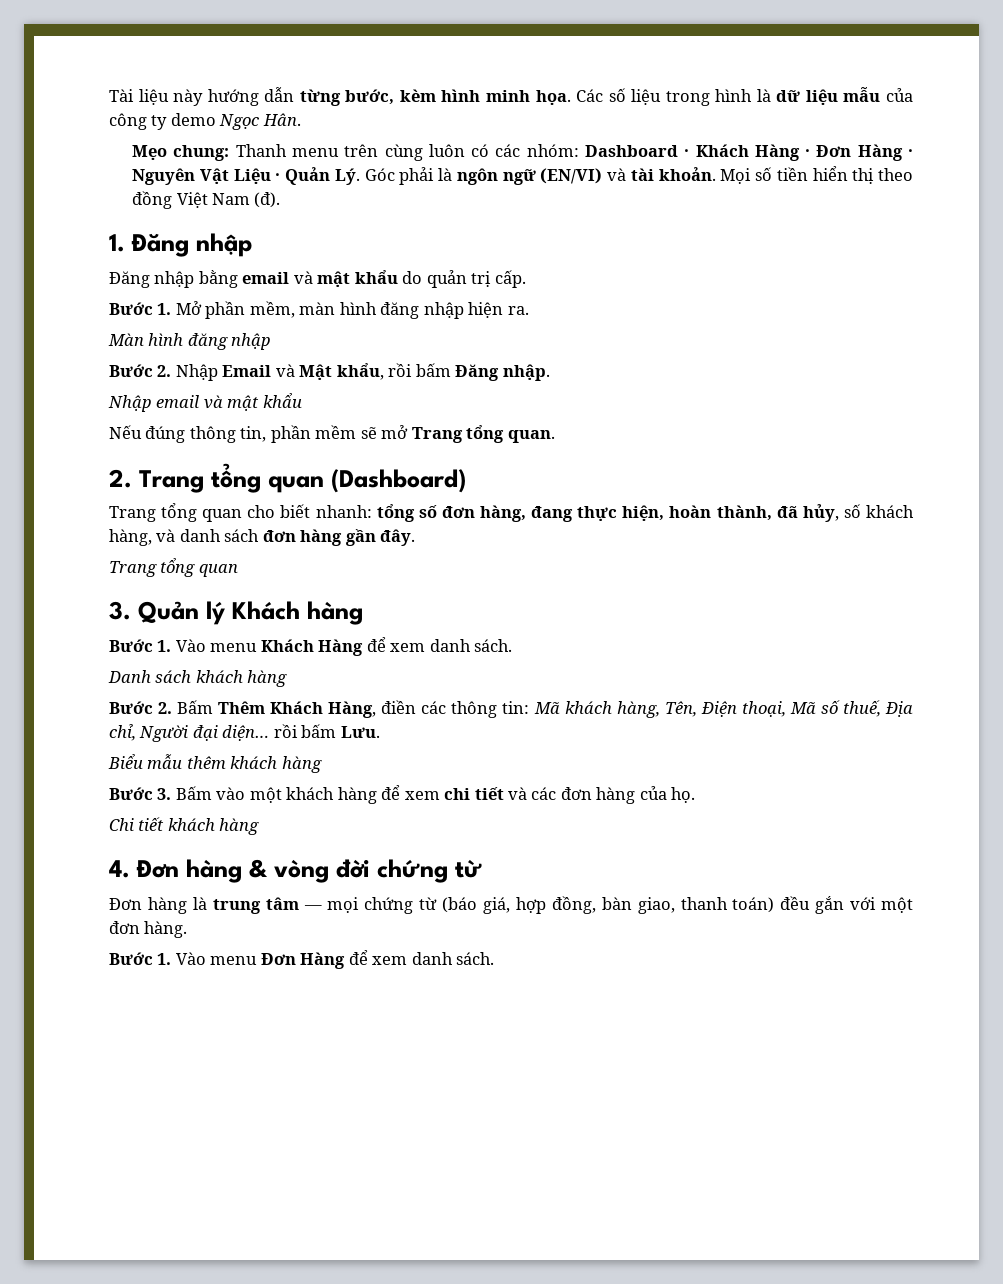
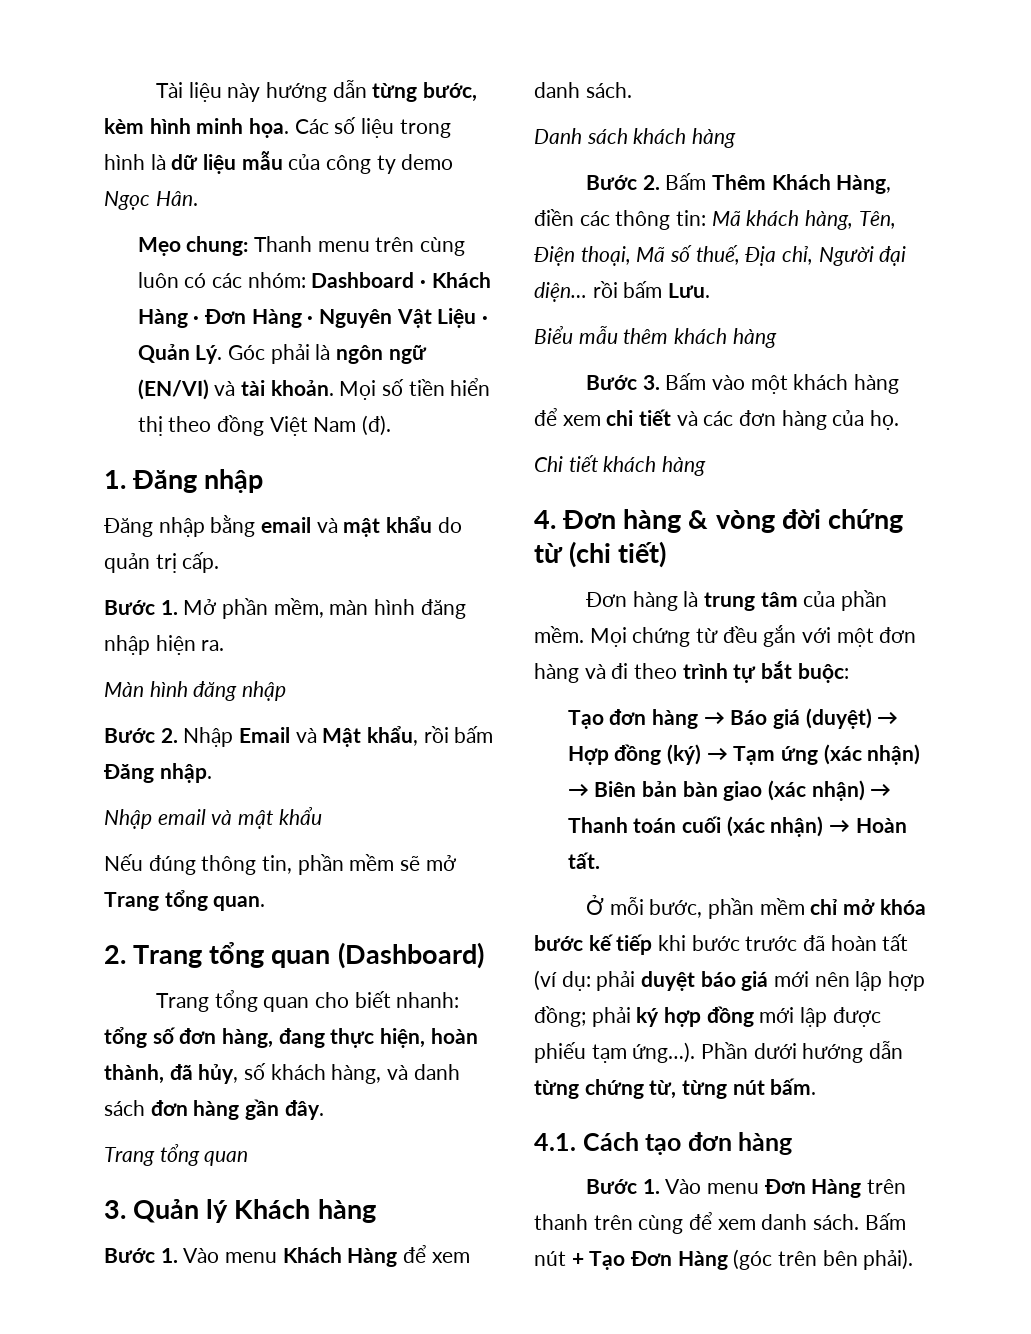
- 4. Đơn hàng & vòng đời chứng từ
+ 4. Đơn hàng & vòng đời chứng từ (chi tiết)
- Đơn hàng là trung tâm — mọi chứng từ (báo giá, hợp đồng, bàn giao, thanh toán) đều gắn với một đơn hàng.
+ Đơn hàng là trung tâm của phần mềm. Mọi chứng từ đều gắn với một đơn hàng và đi theo trình tự bắt buộc:
+ Tạo đơn hàng → Báo giá (duyệt) → Hợp đồng (ký) → Tạm ứng (xác nhận) → Biên bản bàn giao (xác nhận) → Thanh toán cuối (xác nhận) → Hoàn tất.
+ Ở mỗi bước, phần mềm chỉ mở khóa bước kế tiếp khi bước trước đã hoàn tất (ví dụ: phải duyệt báo giá mới nên lập hợp đồng; phải ký hợp đồng mới lập được phiếu tạm ứng…). Phần dưới hướng dẫn từng chứng từ, từng nút bấm.
+ 4.1. Cách tạo đơn hàng
- Bước 1. Vào menu Đơn Hàng để xem danh sách.
+ Bước 1. Vào menu Đơn Hàng trên thanh trên cùng để xem danh sách. Bấm nút + Tạo Đơn Hàng (góc trên bên phải).

